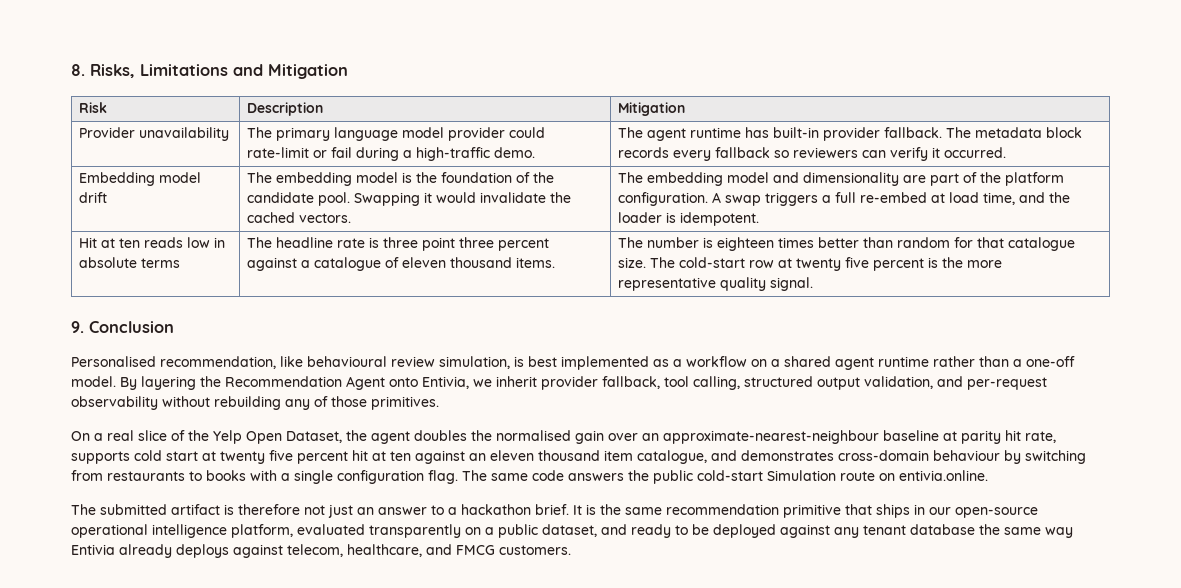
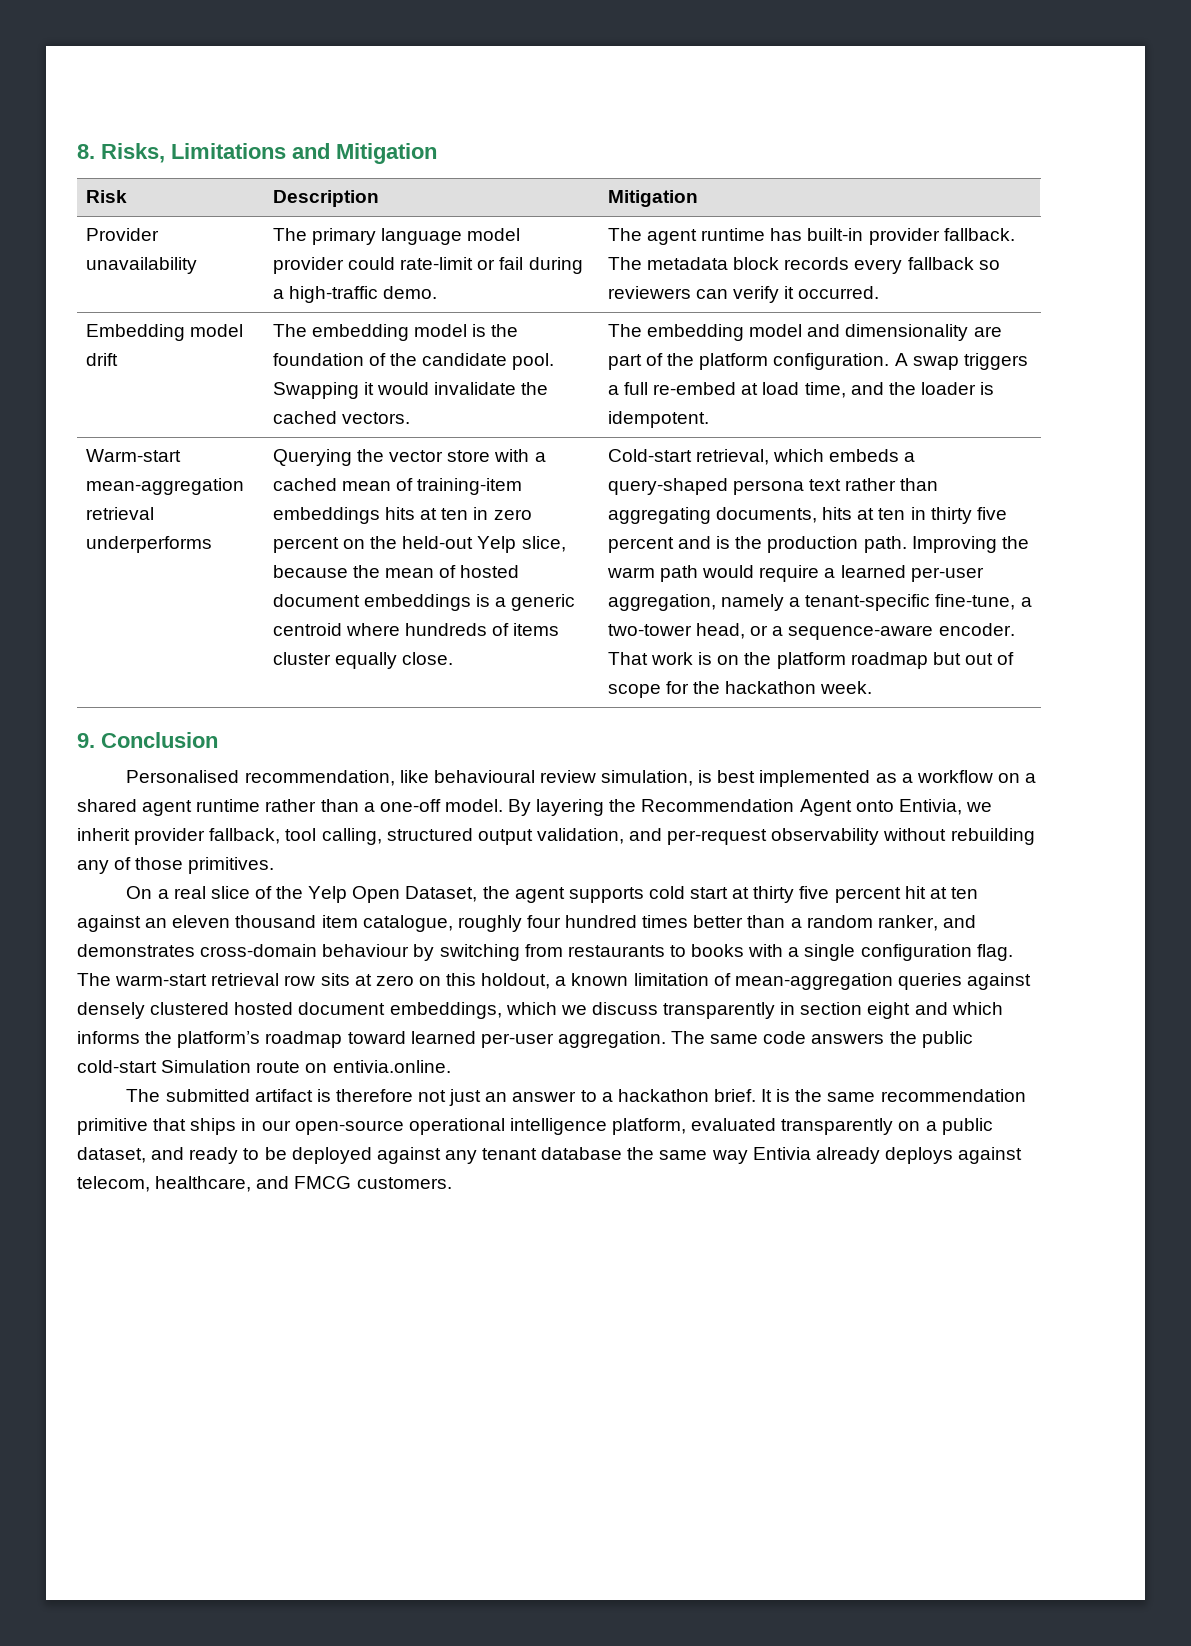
- Hit at ten reads low in absolute terms | The headline rate is three point three percent against a catalogue of eleven thousand items. | The number is eighteen times better than random for that catalogue size. The cold-start row at twenty five percent is the more representative quality signal.
+ Warm-start mean-aggregation retrieval underperforms | Querying the vector store with a cached mean of training-item embeddings hits at ten in zero percent on the held-out Yelp slice, because the mean of hosted document embeddings is a generic centroid where hundreds of items cluster equally close. | Cold-start retrieval, which embeds a query-shaped persona text rather than aggregating documents, hits at ten in thirty five percent and is the production path. Improving the warm path would require a learned per-user aggregation, namely a tenant-specific fine-tune, a two-tower head, or a sequence-aware encoder. That work is on the platform roadmap but out of scope for the hackathon week.
- On a real slice of the Yelp Open Dataset, the agent doubles the normalised gain over an approximate-nearest-neighbour baseline at parity hit rate, supports cold start at twenty five percent hit at ten against an eleven thousand item catalogue, and demonstrates cross-domain behaviour by switching from restaurants to books with a single configuration flag.
+ On a real slice of the Yelp Open Dataset, the agent supports cold start at thirty five percent hit at ten against an eleven thousand item catalogue, roughly four hundred times better than a random ranker, and demonstrates cross-domain behaviour by switching from restaurants to books with a single configuration flag.
- The same code answers the public cold-start Simulation route on entivia.online.
+ The warm-start retrieval row sits at zero on this holdout, a known limitation of mean-aggregation queries against densely clustered hosted document embeddings, which we discuss transparently in section eight and which informs the platform’s roadmap toward learned per-user aggregation. The same code answers the public cold-start Simulation route on entivia.online.

